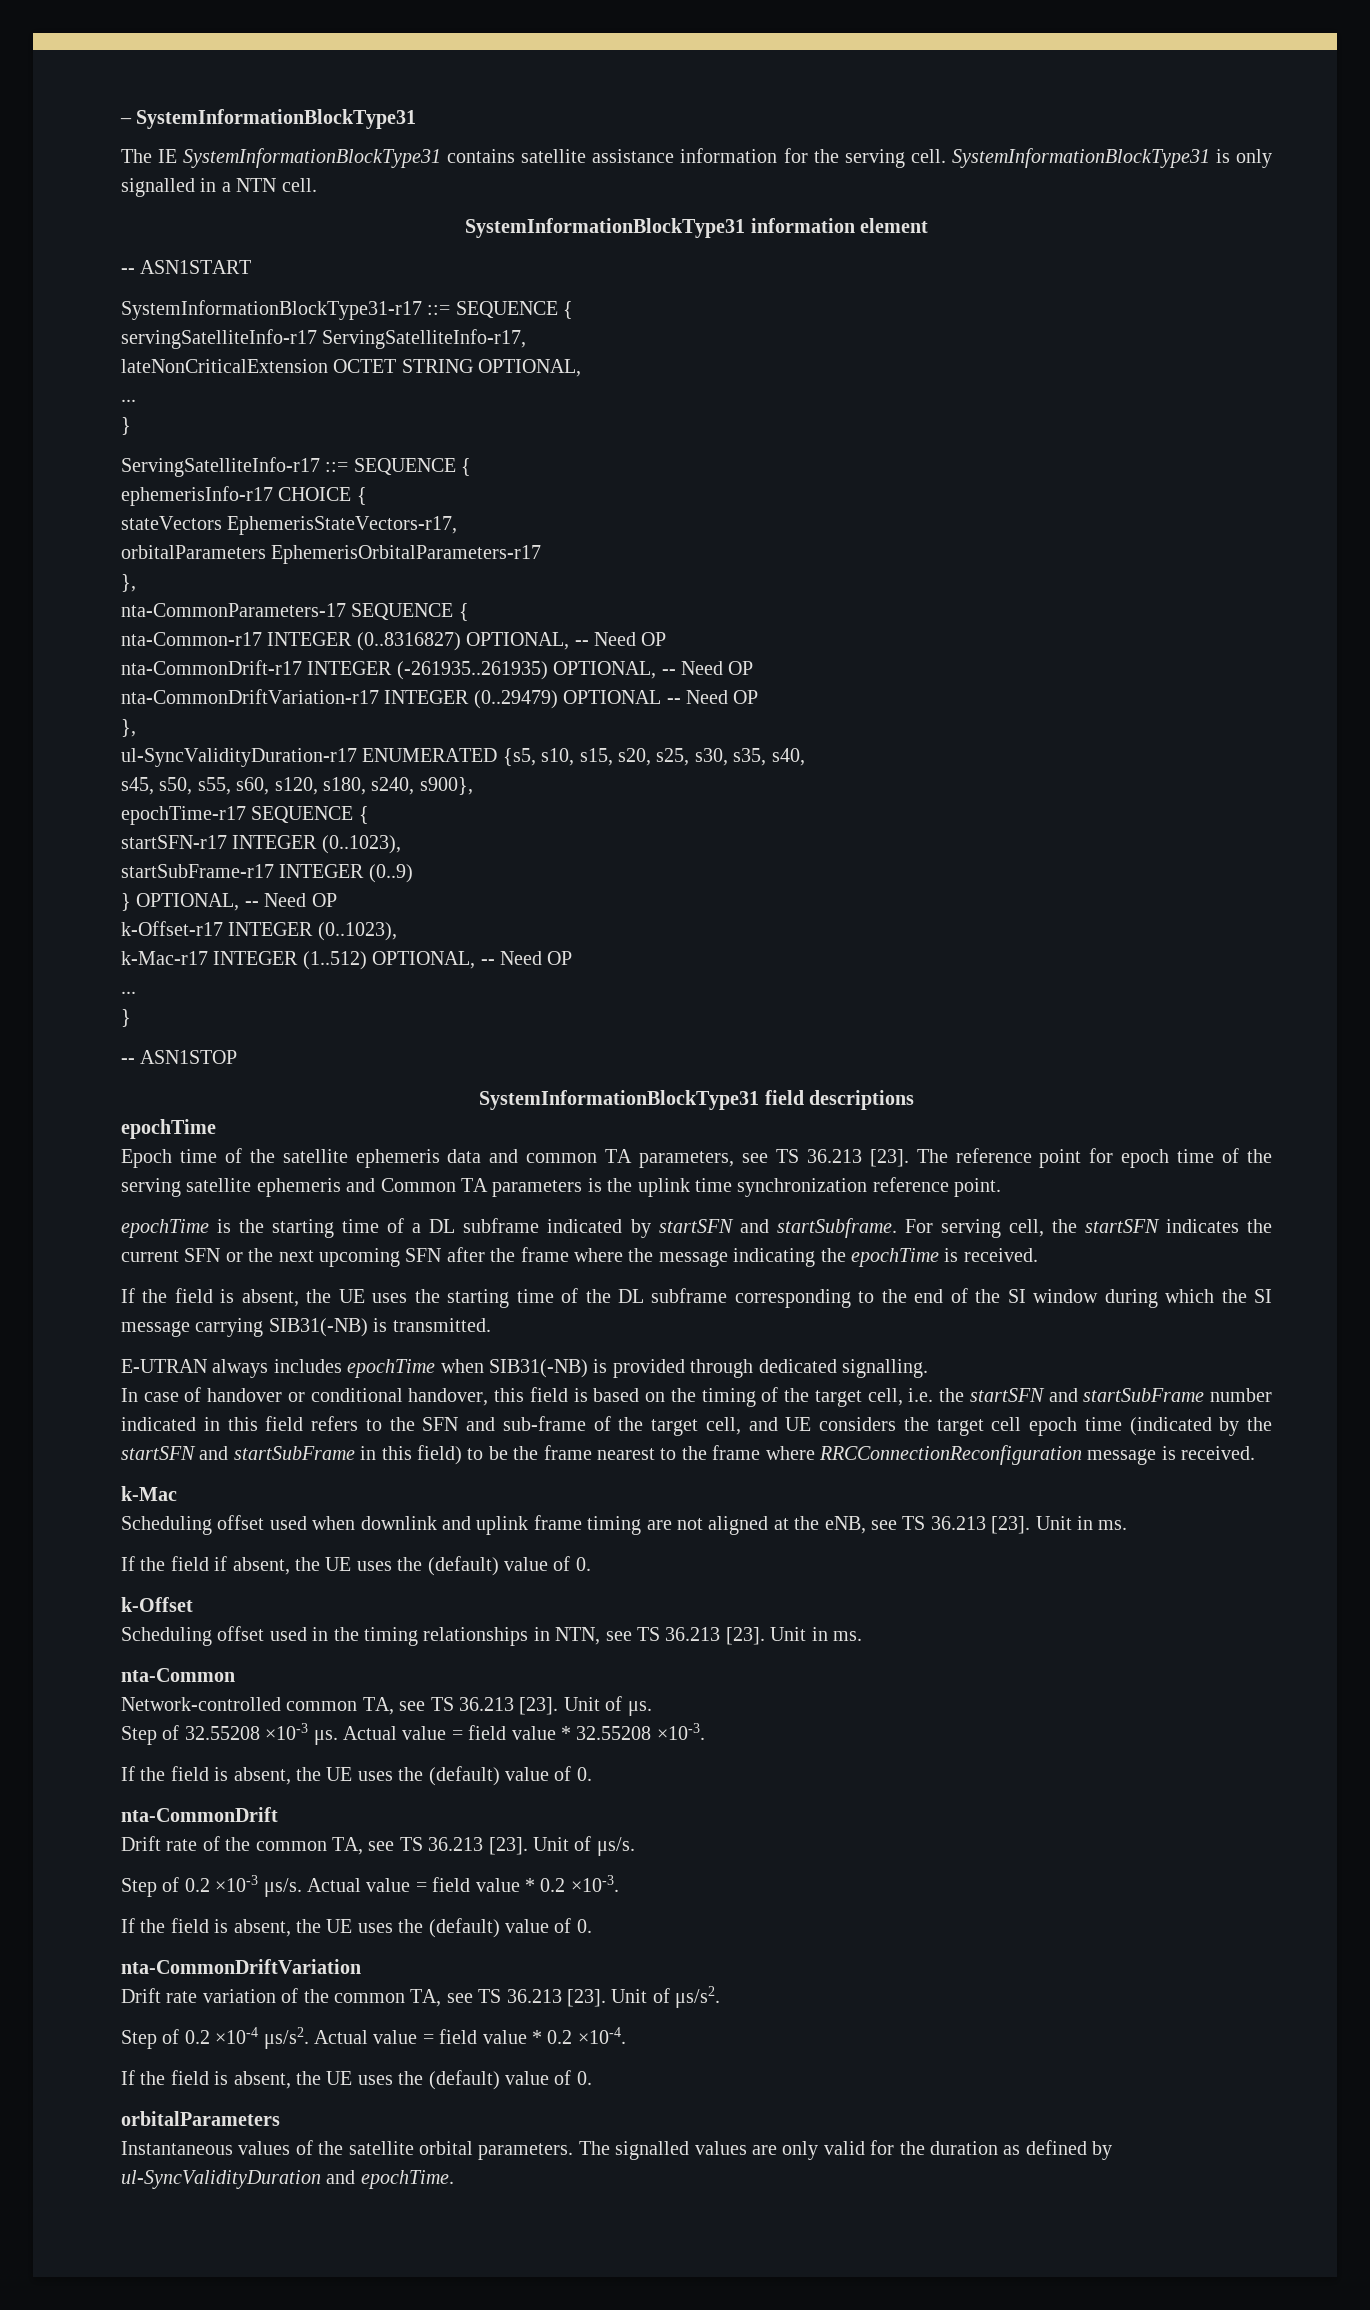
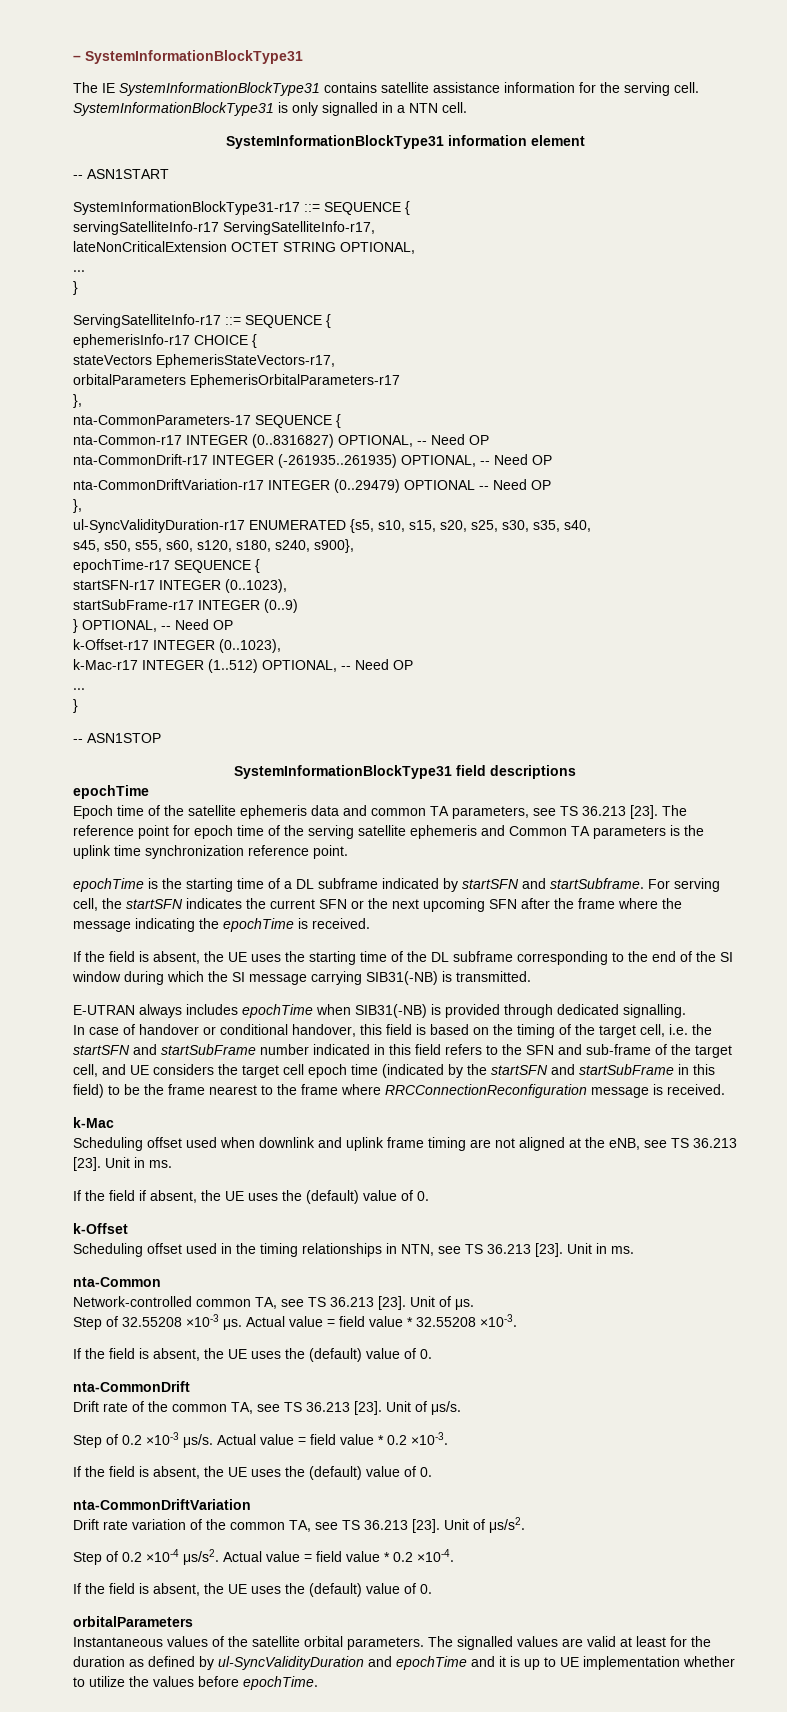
- The signalled values are only valid for the duration as defined by ul-SyncValidityDuration and epochTime.
+ The signalled values are valid at least for the duration as defined by ul-SyncValidityDuration and epochTime and it is up to UE implementation whether to utilize the values before epochTime.

